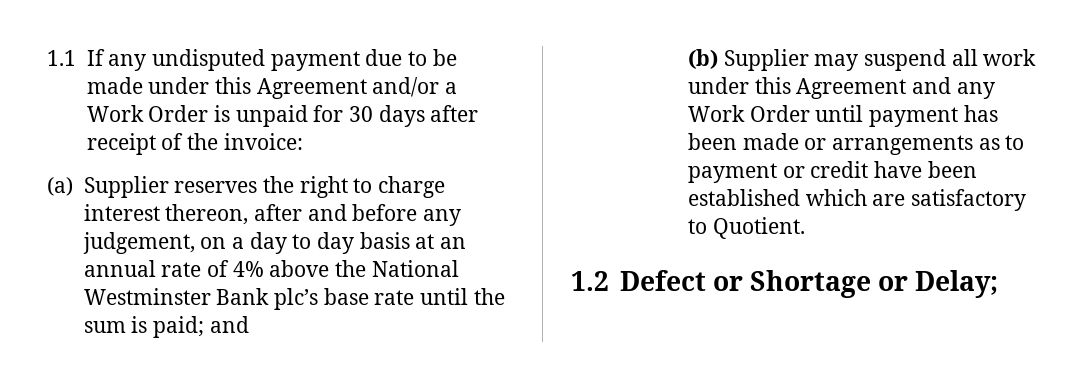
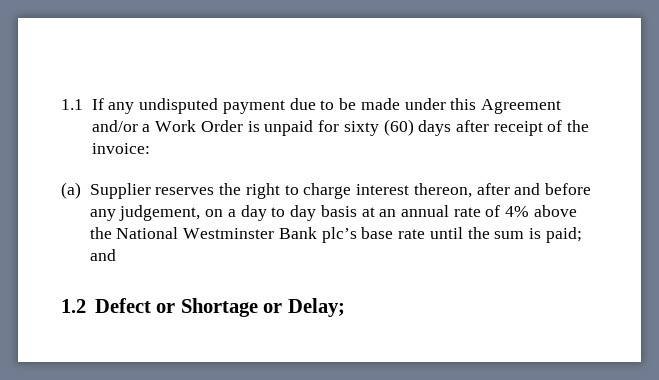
- 1.1 If any undisputed payment due to be made under this Agreement and/or a Work Order is unpaid for 30 days after receipt of the invoice:
+ 1.1 If any undisputed payment due to be made under this Agreement and/or a Work Order is unpaid for sixty (60) days after receipt of the invoice:
- (b) Supplier may suspend all work under this Agreement and any Work Order until payment has been made or arrangements as to payment or credit have been established which are satisfactory to Quotient.

